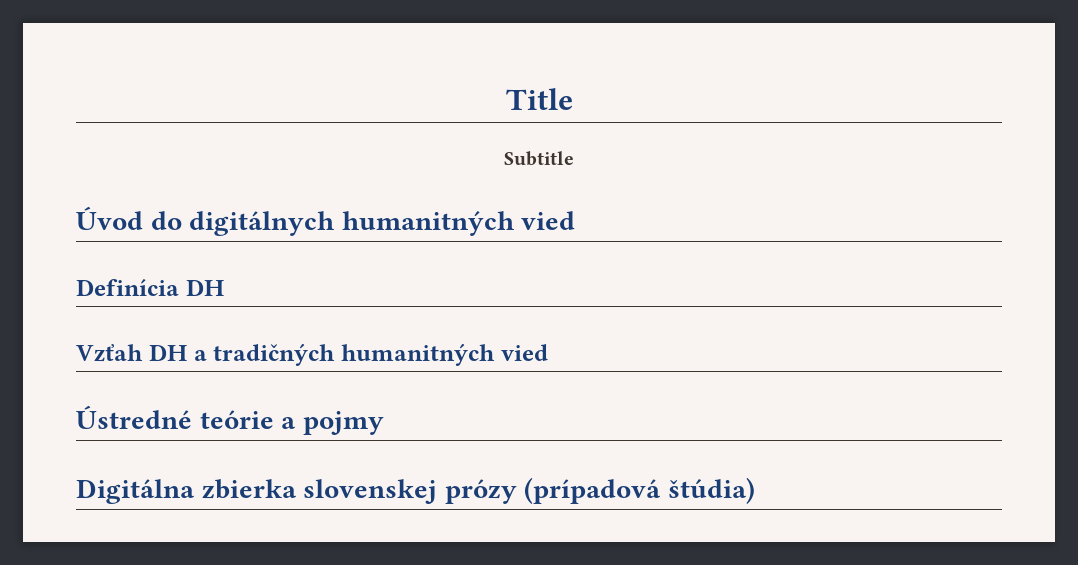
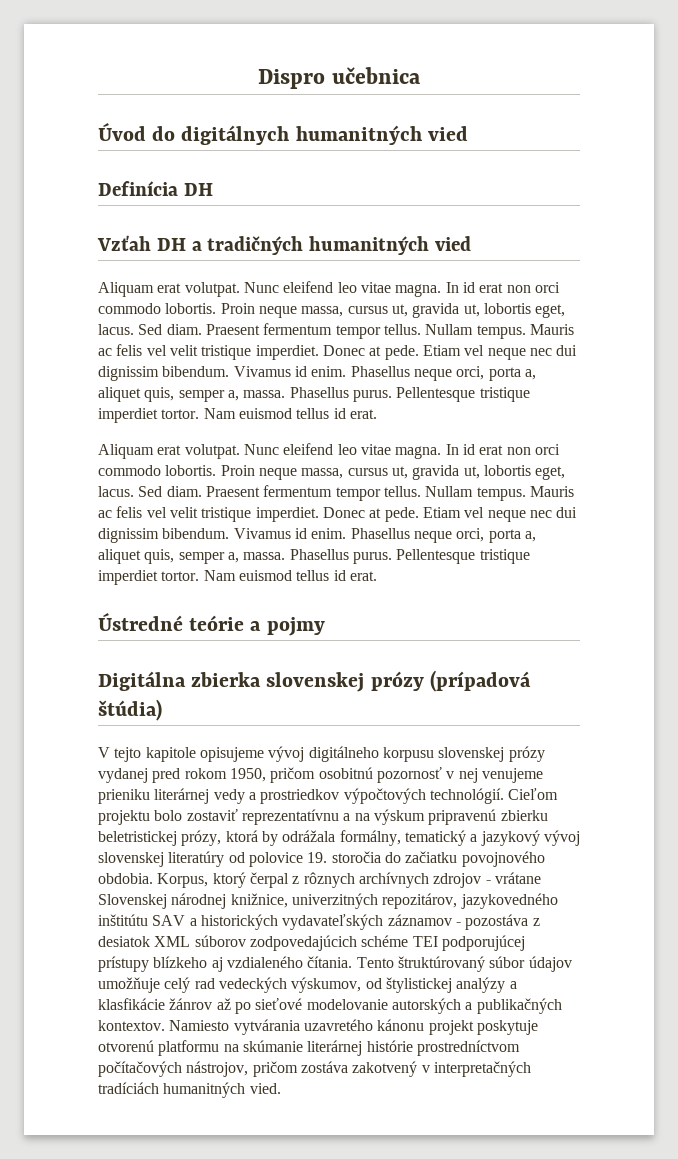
- Title
- Subtitle
+ Dispro učebnica
  Vzťah DH a tradičných humanitných vied
+ Aliquam erat volutpat. Nunc eleifend leo vitae magna. In id erat non orci commodo lobortis. Proin neque massa, cursus ut, gravida ut, lobortis eget, lacus. Sed diam. Praesent fermentum tempor tellus. Nullam tempus. Mauris ac felis vel velit tristique imperdiet. Donec at pede. Etiam vel neque nec dui dignissim bibendum. Vivamus id enim. Phasellus neque orci, porta a, aliquet quis, semper a, massa. Phasellus purus. Pellentesque tristique imperdiet tortor. Nam euismod tellus id erat.
+ Aliquam erat volutpat. Nunc eleifend leo vitae magna. In id erat non orci commodo lobortis. Proin neque massa, cursus ut, gravida ut, lobortis eget, lacus. Sed diam. Praesent fermentum tempor tellus. Nullam tempus. Mauris ac felis vel velit tristique imperdiet. Donec at pede. Etiam vel neque nec dui dignissim bibendum. Vivamus id enim. Phasellus neque orci, porta a, aliquet quis, semper a, massa. Phasellus purus. Pellentesque tristique imperdiet tortor. Nam euismod tellus id erat.
+ V tejto kapitole opisujeme vývoj digitálneho korpusu slovenskej prózy vydanej pred rokom 1950, pričom osobitnú pozornosť v nej venujeme prieniku literárnej vedy a prostriedkov výpočtových technológií. Cieľom projektu bolo zostaviť reprezentatívnu a na výskum pripravenú zbierku beletristickej prózy, ktorá by odrážala formálny, tematický a jazykový vývoj slovenskej literatúry od polovice 19. storočia do začiatku povojnového obdobia. Korpus, ktorý čerpal z rôznych archívnych zdrojov - vrátane Slovenskej národnej knižnice, univerzitných repozitárov, jazykovedného inštitútu SAV a historických vydavateľských záznamov - pozostáva z desiatok XML súborov zodpovedajúcich schéme TEI podporujúcej prístupy blízkeho aj vzdialeného čítania. Tento štruktúrovaný súbor údajov umožňuje celý rad vedeckých výskumov, od štylistickej analýzy a klasfikácie žánrov až po sieťové modelovanie autorských a publikačných kontextov. Namiesto vytvárania uzavretého kánonu projekt poskytuje otvorenú platformu na skúmanie literárnej histórie prostredníctvom počítačových nástrojov, pričom zostáva zakotvený v interpretačných tradíciách humanitných vied.

